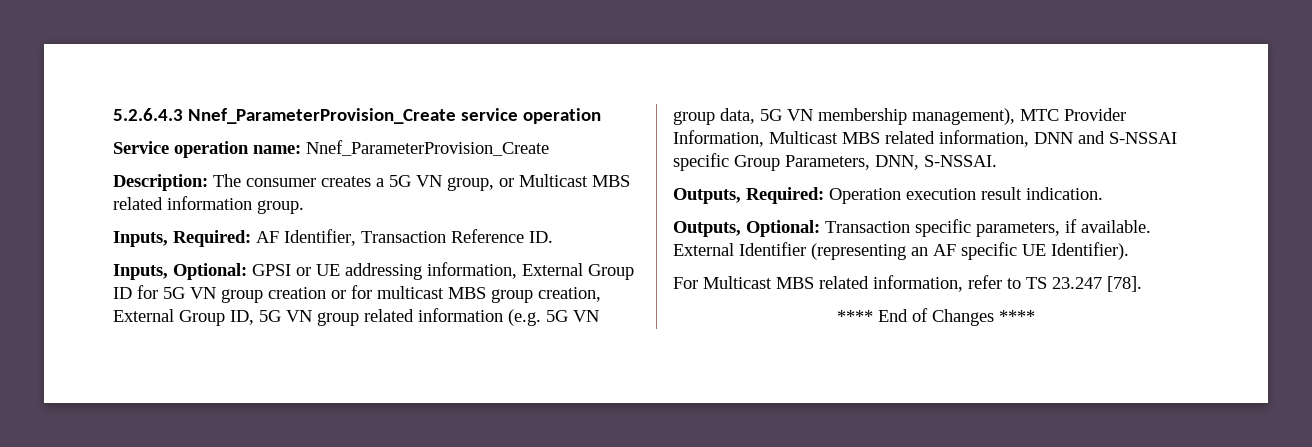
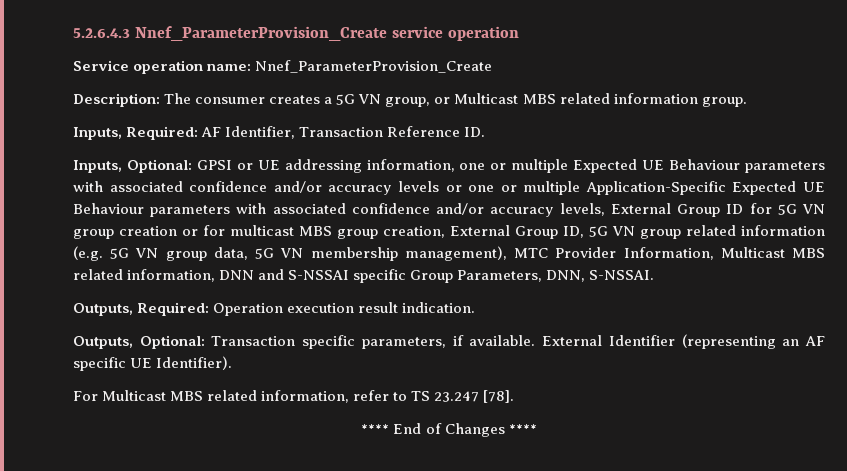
- Inputs, Optional: GPSI or UE addressing information, External Group ID for 5G VN group creation or for multicast MBS group creation, External Group ID, 5G VN group related information (e.g. 5G VN group data, 5G VN membership management), MTC Provider Information, Multicast MBS related information, DNN and S-NSSAI specific Group Parameters, DNN, S-NSSAI.
+ Inputs, Optional: GPSI or UE addressing information, one or multiple Expected UE Behaviour parameters with associated confidence and/or accuracy levels or one or multiple Application-Specific Expected UE Behaviour parameters with associated confidence and/or accuracy levels, External Group ID for 5G VN group creation or for multicast MBS group creation, External Group ID, 5G VN group related information (e.g. 5G VN group data, 5G VN membership management), MTC Provider Information, Multicast MBS related information, DNN and S-NSSAI specific Group Parameters, DNN, S-NSSAI.

